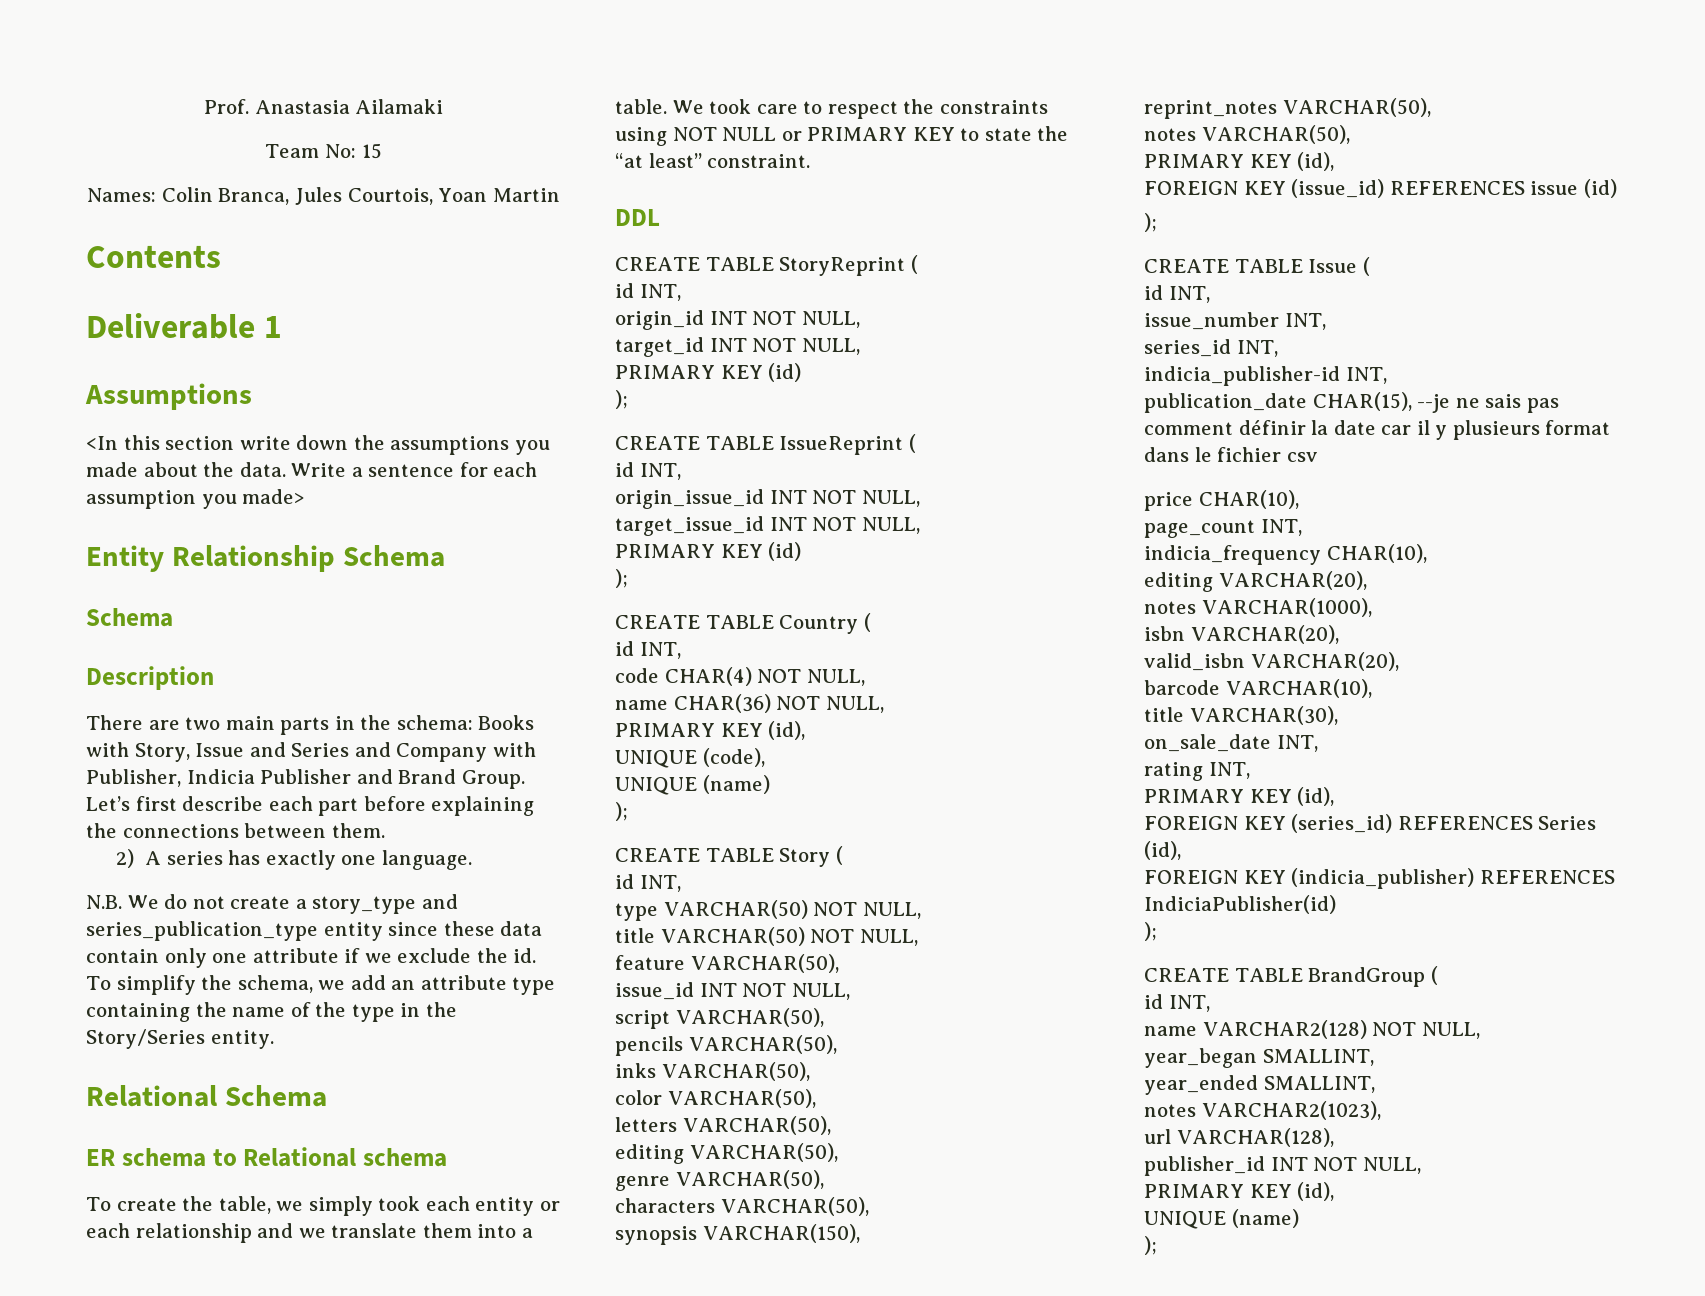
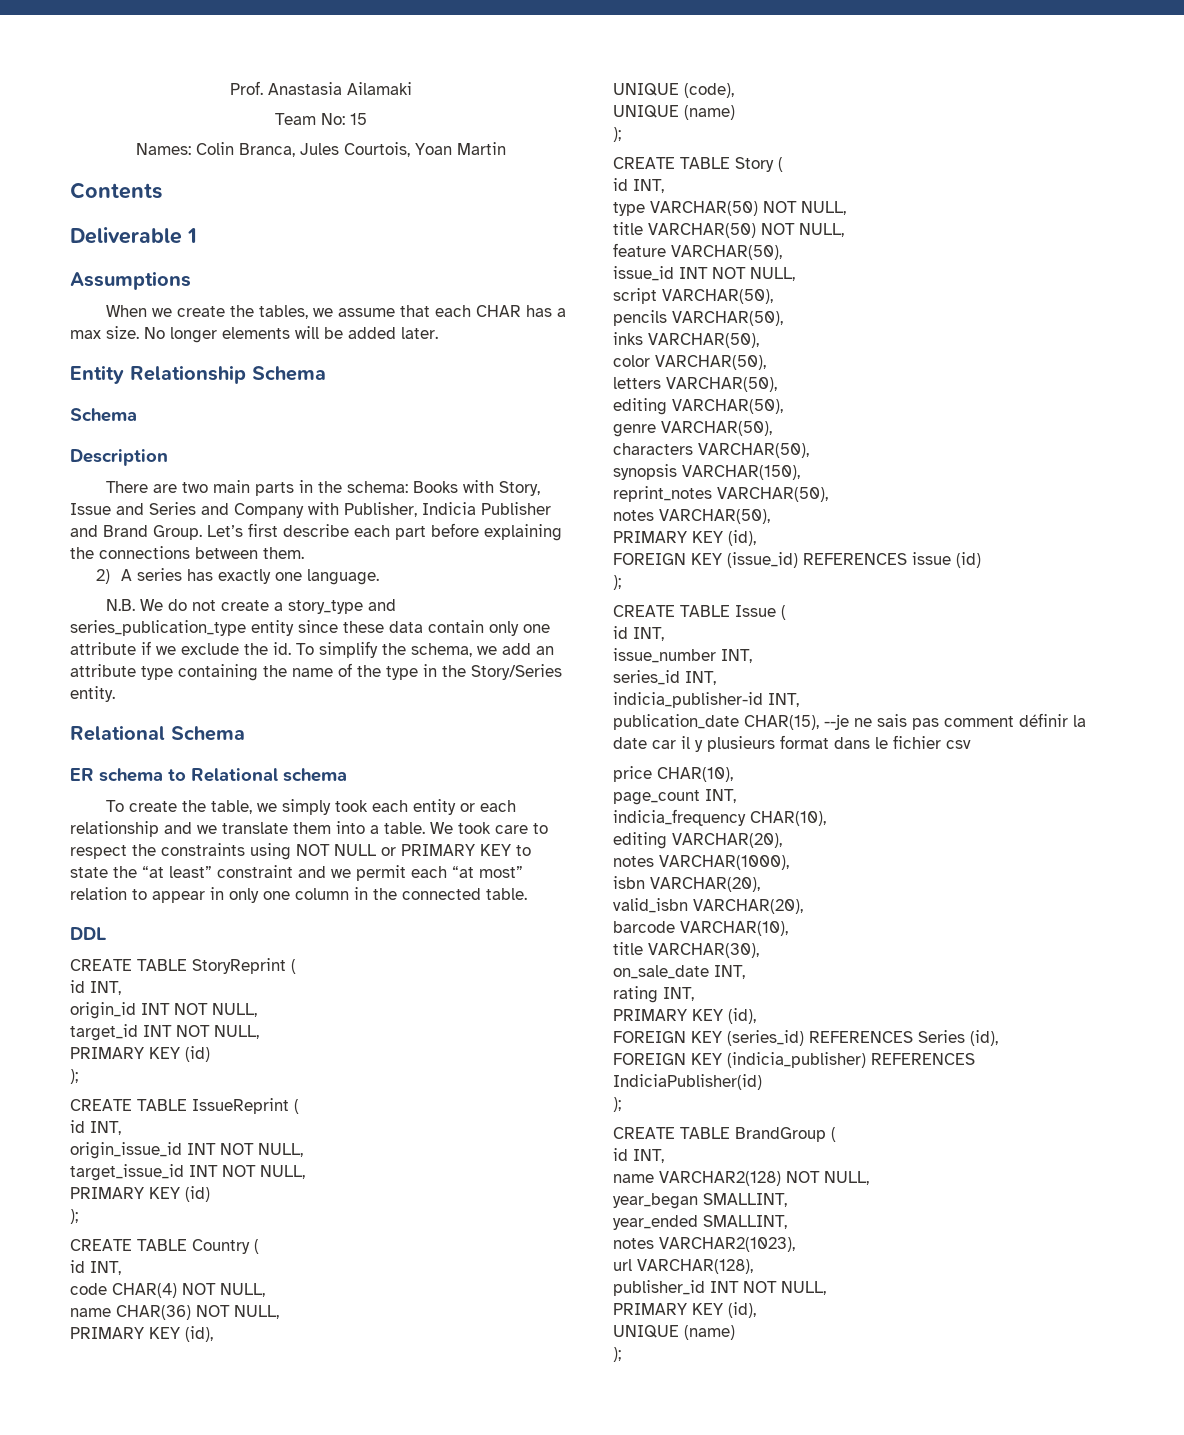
- <In this section write down the assumptions you made about the data. Write a sentence for each assumption you made>
+ When we create the tables, we assume that each CHAR has a max size. No longer elements will be added later.
- We took care to respect the constraints using NOT NULL or PRIMARY KEY to state the “at least” constraint.
+ We took care to respect the constraints using NOT NULL or PRIMARY KEY to state the “at least” constraint and we permit each “at most” relation to appear in only one column in the connected table.

